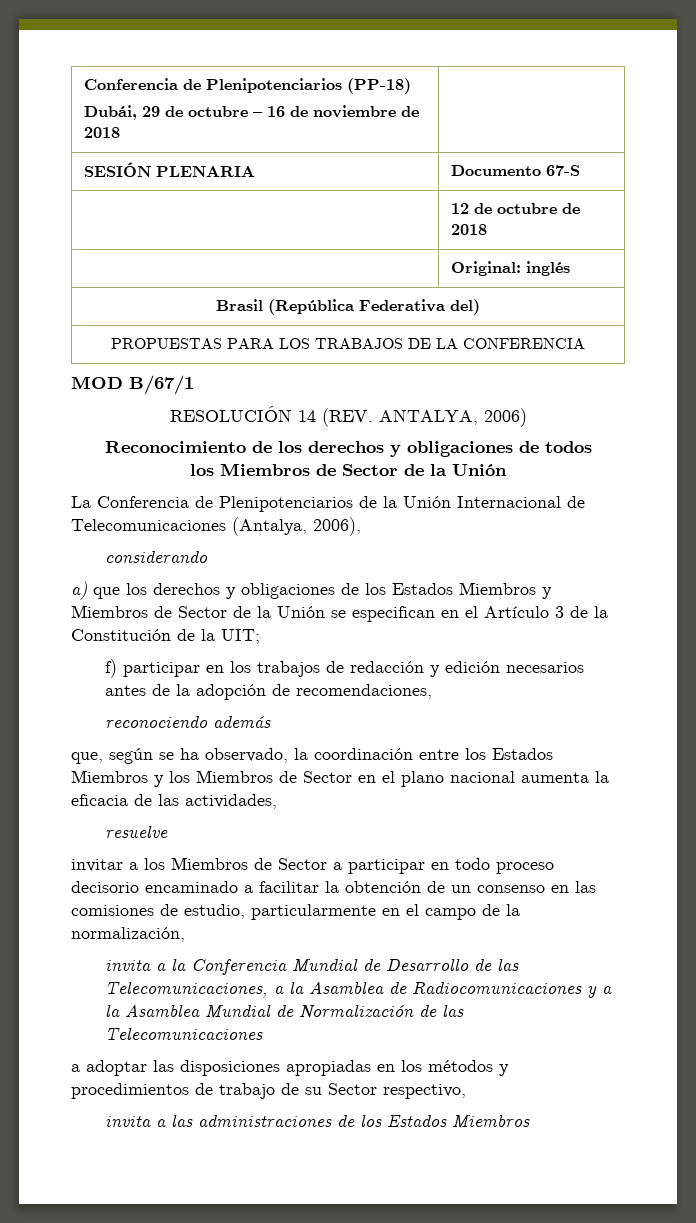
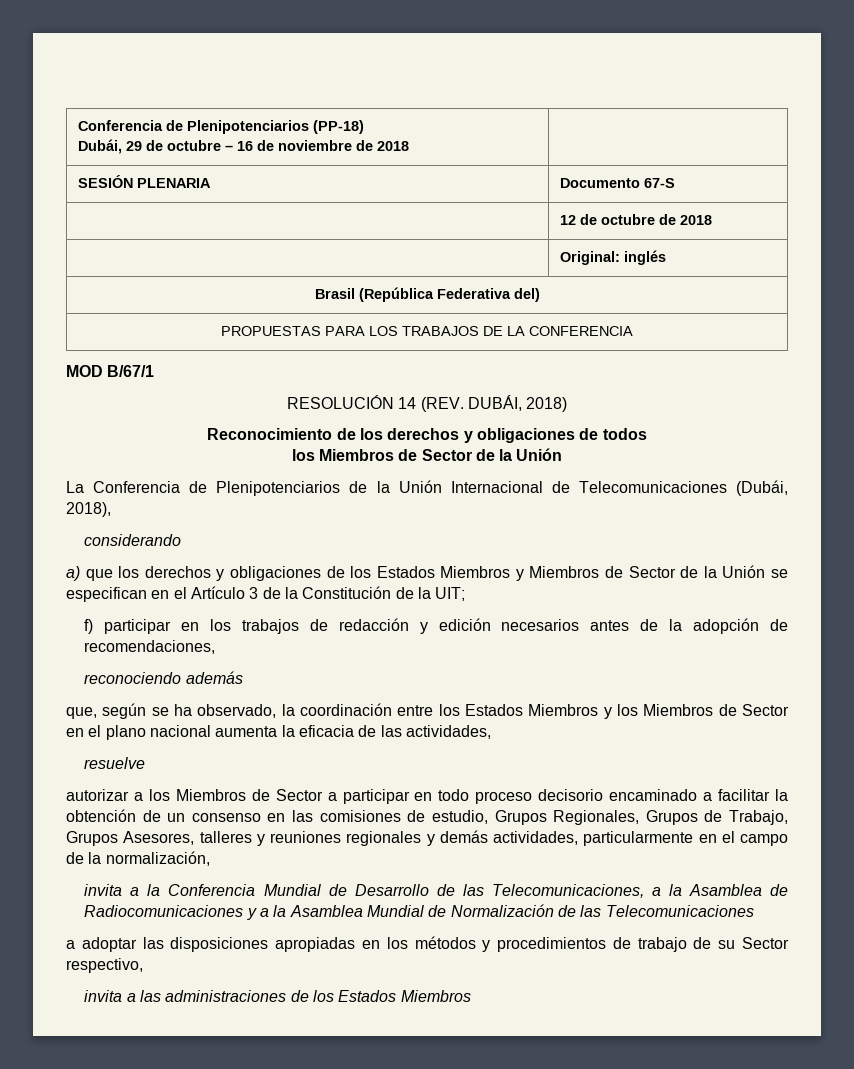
- RESOLUCIÓN 14 (REV. ANTALYA, 2006)
+ RESOLUCIÓN 14 (REV. DUBÁI, 2018)
- La Conferencia de Plenipotenciarios de la Unión Internacional de Telecomunicaciones (Antalya, 2006),
+ La Conferencia de Plenipotenciarios de la Unión Internacional de Telecomunicaciones (Dubái, 2018),
- invitar a los Miembros de Sector a participar en todo proceso decisorio encaminado a facilitar la obtención de un consenso en las comisiones de estudio, particularmente en el campo de la normalización,
+ autorizar a los Miembros de Sector a participar en todo proceso decisorio encaminado a facilitar la obtención de un consenso en las comisiones de estudio, Grupos Regionales, Grupos de Trabajo, Grupos Asesores, talleres y reuniones regionales y demás actividades, particularmente en el campo de la normalización,

